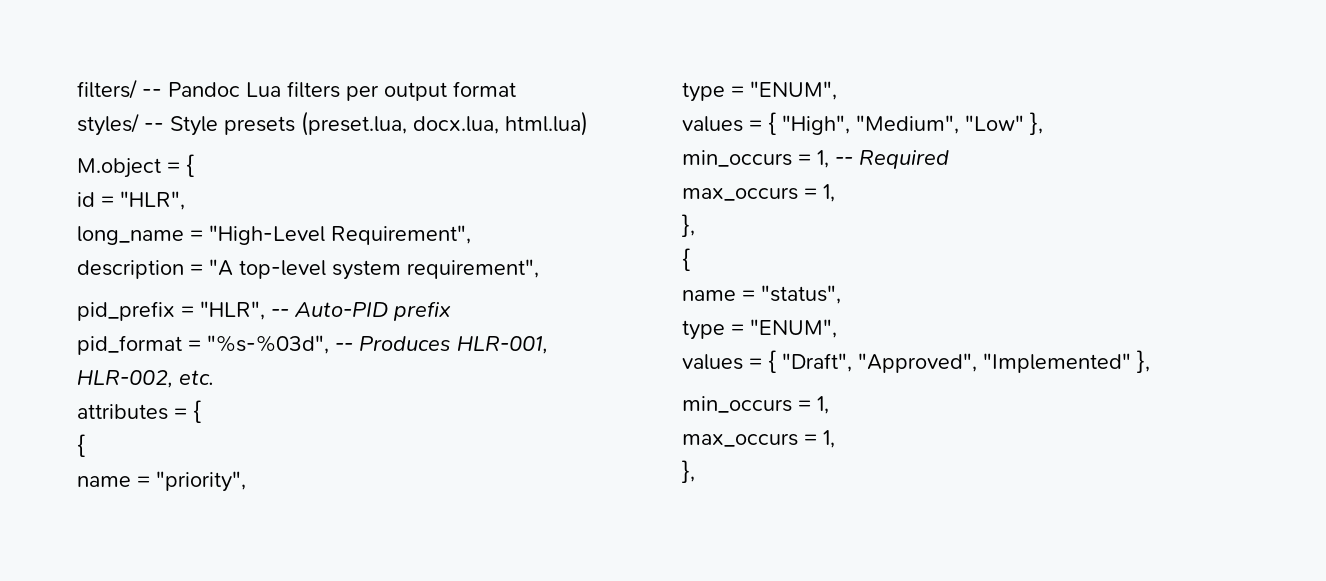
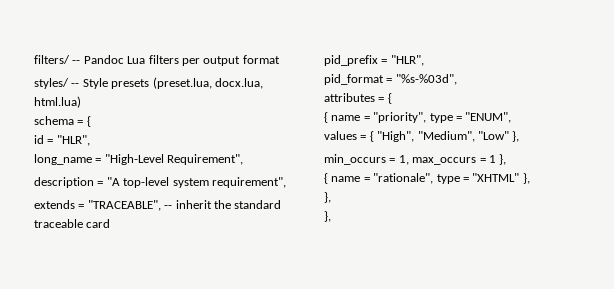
- M.object = {
+ schema = {
+ extends = "TRACEABLE", -- inherit the standard traceable card
- pid_prefix = "HLR", -- Auto-PID prefix
+ pid_prefix = "HLR",
- pid_format = "%s-%03d", -- Produces HLR-001, HLR-002, etc.
+ pid_format = "%s-%03d",
  attributes = {
- {
- name = "priority",
- type = "ENUM",
+ { name = "priority", type = "ENUM",
- min_occurs = 1, -- Required
- max_occurs = 1,
+ min_occurs = 1, max_occurs = 1 },
+ { name = "rationale", type = "XHTML" },
  },
- {
- name = "status",
- type = "ENUM",
- values = { "Draft", "Approved", "Implemented" },
- min_occurs = 1,
- max_occurs = 1,

